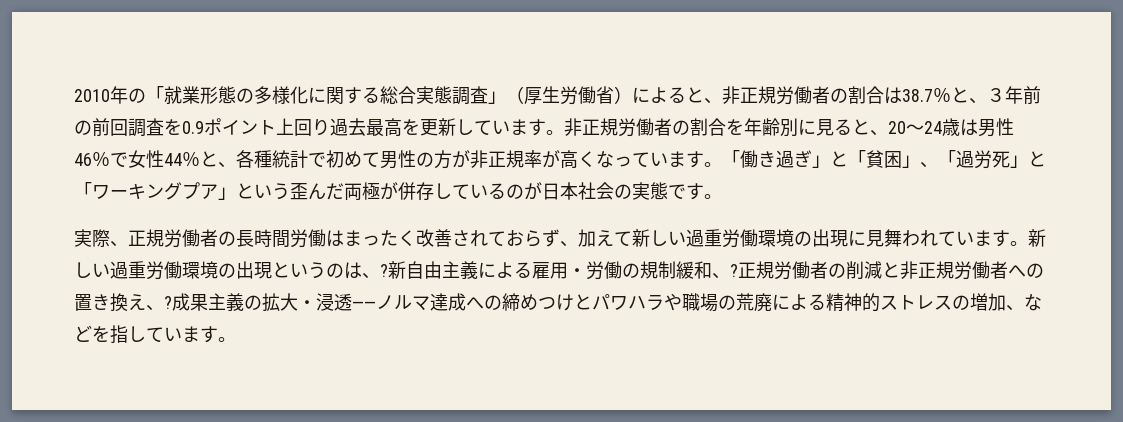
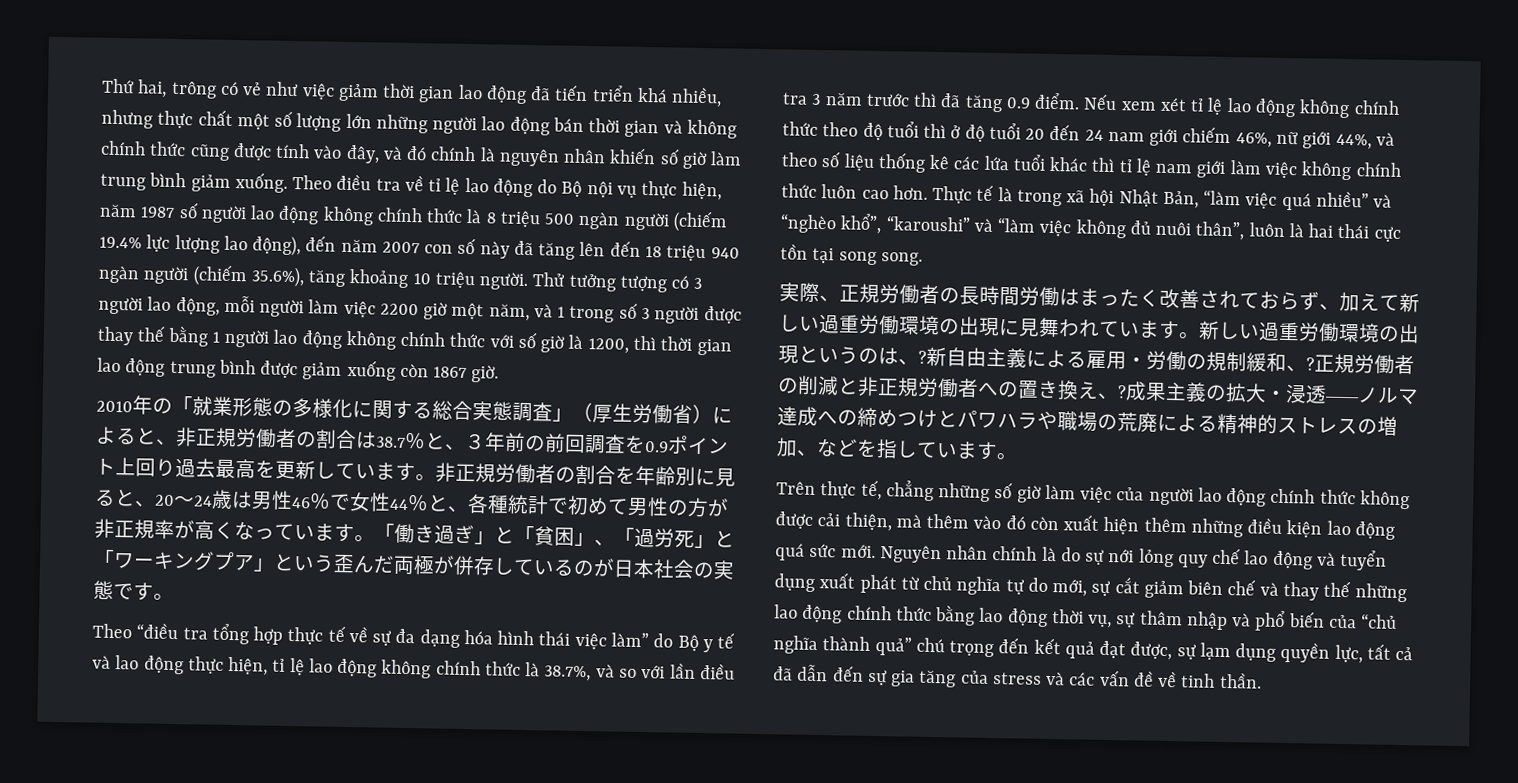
+ Thứ hai, trông có vẻ như việc giảm thời gian lao động đã tiến triển khá nhiều, nhưng thực chất một số lượng lớn những người lao động bán thời gian và không chính thức cũng được tính vào đây, và đó chính là nguyên nhân khiến số giờ làm trung bình giảm xuống. Theo điều tra về tỉ lệ lao động do Bộ nội vụ thực hiện, năm 1987 số người lao động không chính thức là 8 triệu 500 ngàn người (chiếm 19.4% lực lượng lao động), đến năm 2007 con số này đã tăng lên đến 18 triệu 940 ngàn người (chiếm 35.6%), tăng khoảng 10 triệu người. Thử tưởng tượng có 3 người lao động, mỗi người làm việc 2200 giờ một năm, và 1 trong số 3 người được thay thế bằng 1 người lao động không chính thức với số giờ là 1200, thì thời gian lao động trung bình được giảm xuống còn 1867 giờ.
+ Theo “điều tra tổng hợp thực tế về sự đa dạng hóa hình thái việc làm” do Bộ y tế và lao động thực hiện, tỉ lệ lao động không chính thức là 38.7%, và so với lần điều tra 3 năm trước thì đã tăng 0.9 điểm. Nếu xem xét tỉ lệ lao động không chính thức theo độ tuổi thì ở độ tuổi 20 đến 24 nam giới chiếm 46%, nữ giới 44%, và theo số liệu thống kê các lứa tuổi khác thì tỉ lệ nam giới làm việc không chính thức luôn cao hơn. Thực tế là trong xã hội Nhật Bản, “làm việc quá nhiều” và “nghèo khổ”, “karoushi” và “làm việc không đủ nuôi thân”, luôn là hai thái cực tồn tại song song.
+ Trên thực tế, chẳng những số giờ làm việc của người lao động chính thức không được cải thiện, mà thêm vào đó còn xuất hiện thêm những điều kiện lao động quá sức mới. Nguyên nhân chính là do sự nới lỏng quy chế lao động và tuyển dụng xuất phát từ chủ nghĩa tự do mới, sự cắt giảm biên chế và thay thế những lao động chính thức bằng lao động thời vụ, sự thâm nhập và phổ biến của “chủ nghĩa thành quả” chú trọng đến kết quả đạt được, sự lạm dụng quyền lực, tất cả đã dẫn đến sự gia tăng của stress và các vấn đề về tinh thần.

